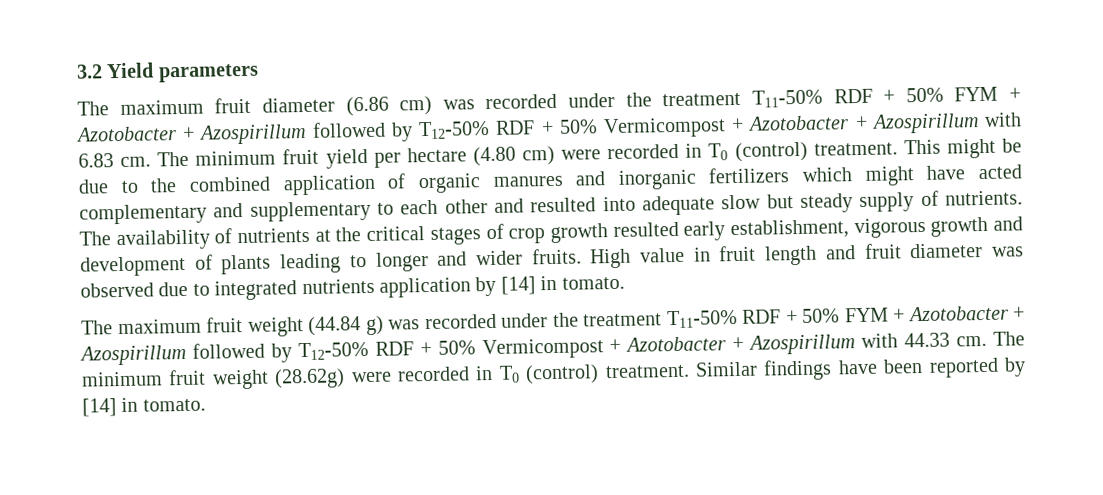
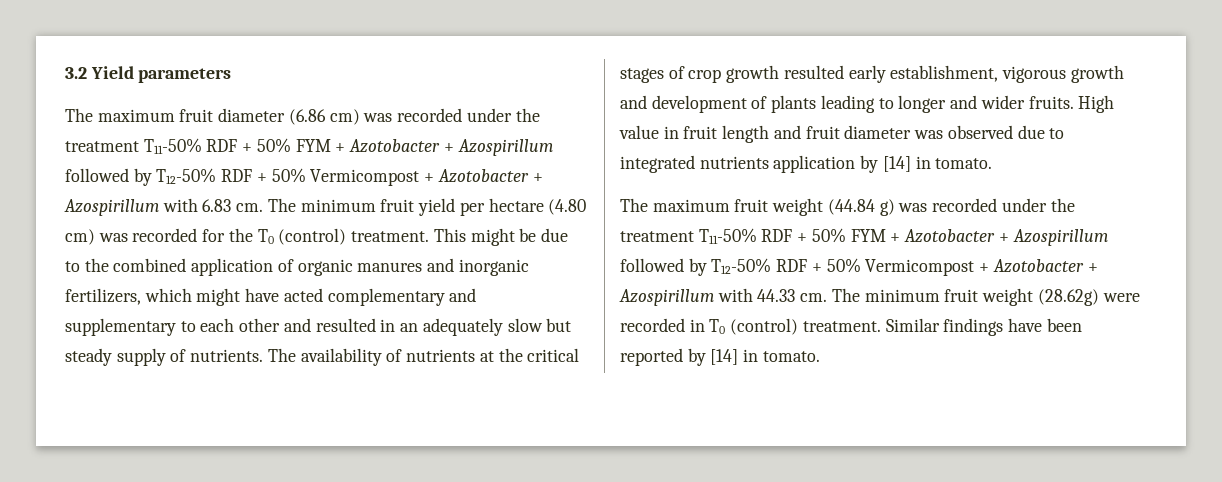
- The minimum fruit yield per hectare (4.80 cm) were recorded in T0 (control) treatment.
+ The minimum fruit yield per hectare (4.80 cm) was recorded for the T0 (control) treatment.
- This might be due to the combined application of organic manures and inorganic fertilizers which might have acted complementary and supplementary to each other and resulted into adequate slow but steady supply of nutrients.
+ This might be due to the combined application of organic manures and inorganic fertilizers, which might have acted complementary and supplementary to each other and resulted in an adequately slow but steady supply of nutrients.

